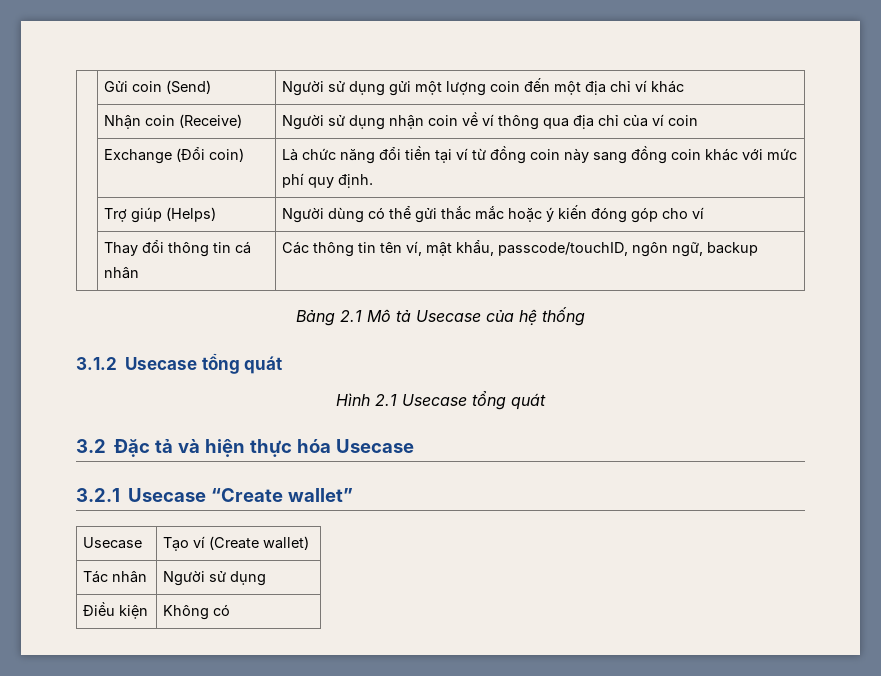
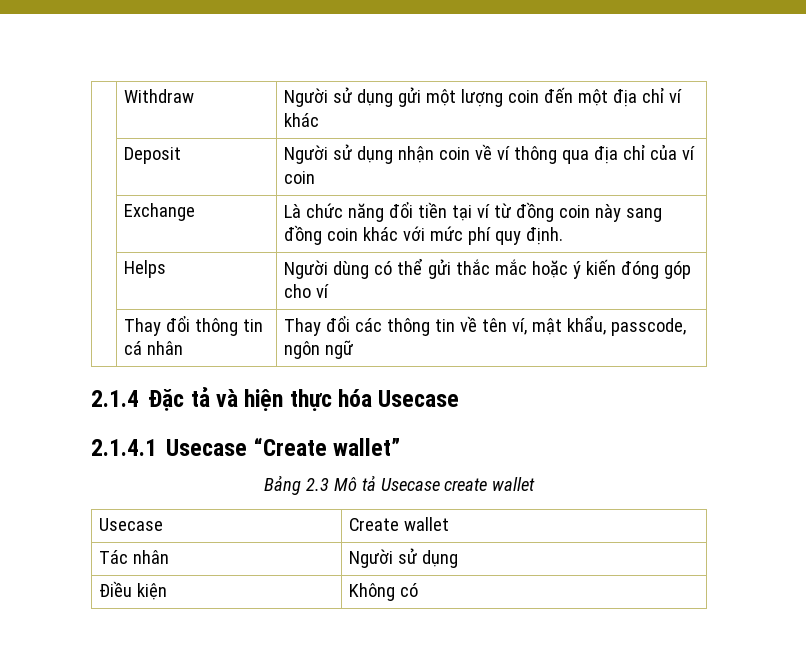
- | Gửi coin (Send) | Người sử dụng gửi một lượng coin đến một địa chỉ ví khác
+ | Withdraw | Người sử dụng gửi một lượng coin đến một địa chỉ ví khác
- | Nhận coin (Receive) | Người sử dụng nhận coin về ví thông qua địa chỉ của ví coin
+ | Deposit | Người sử dụng nhận coin về ví thông qua địa chỉ của ví coin
- | Exchange (Đổi coin) | Là chức năng đổi tiền tại ví từ đồng coin này sang đồng coin khác với mức phí quy định.
+ | Exchange | Là chức năng đổi tiền tại ví từ đồng coin này sang đồng coin khác với mức phí quy định.
- | Trợ giúp (Helps) | Người dùng có thể gửi thắc mắc hoặc ý kiến đóng góp cho ví
+ | Helps | Người dùng có thể gửi thắc mắc hoặc ý kiến đóng góp cho ví
- | Thay đổi thông tin cá nhân | Các thông tin tên ví, mật khẩu, passcode/touchID, ngôn ngữ, backup
- Bảng 2.1 Mô tả Usecase của hệ thống
- 3.1.2 Usecase tổng quát
- Hình 2.1 Usecase tổng quát
- 3.2 Đặc tả và hiện thực hóa Usecase
+ | Thay đổi thông tin cá nhân | Thay đổi các thông tin về tên ví, mật khẩu, passcode, ngôn ngữ
+ 2.1.4 Đặc tả và hiện thực hóa Usecase
- 3.2.1 Usecase “Create wallet”
+ 2.1.4.1 Usecase “Create wallet”
- Usecase | Tạo ví (Create wallet)
+ Bảng 2.3 Mô tả Usecase create wallet
+ Usecase | Create wallet

